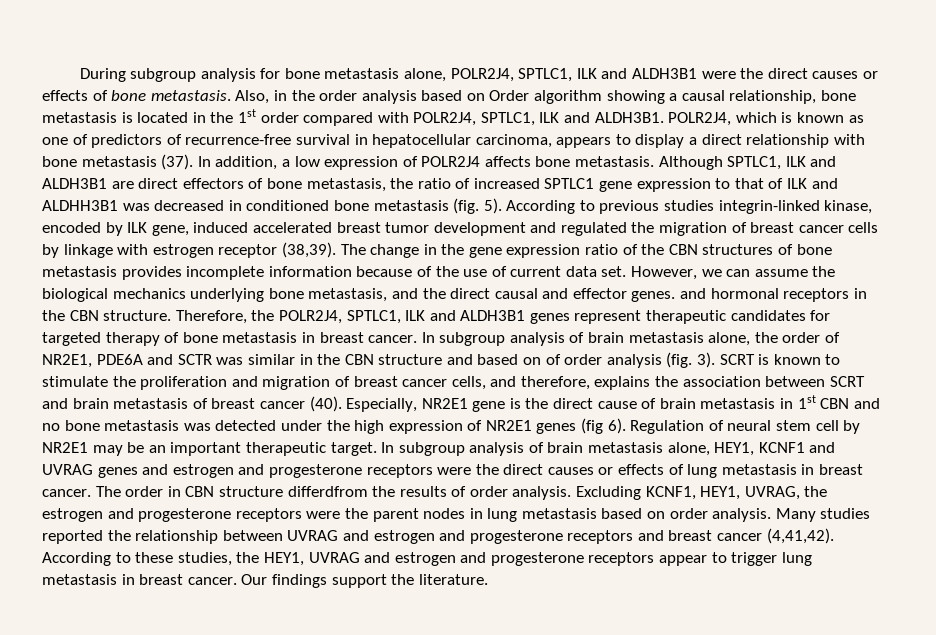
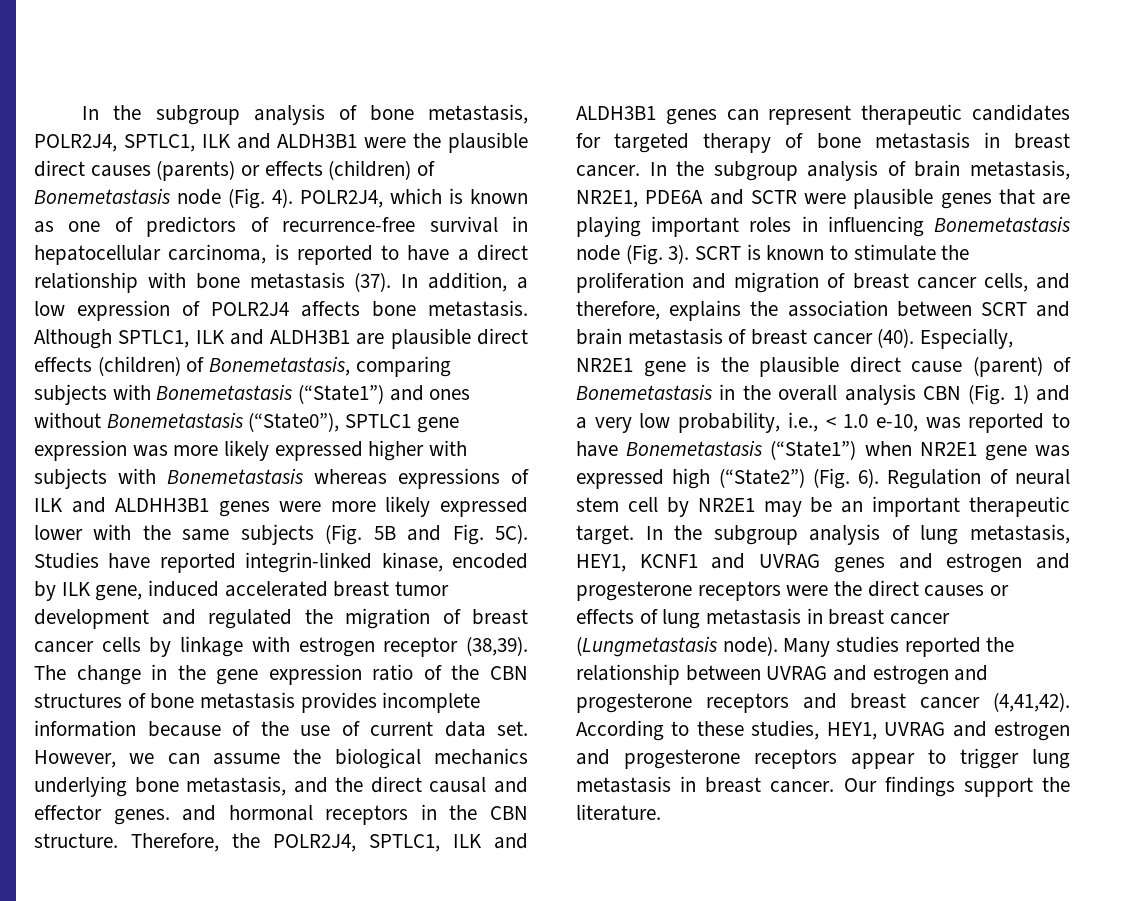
- During subgroup analysis for bone metastasis alone, POLR2J4, SPTLC1, ILK and ALDH3B1 were the direct causes or effects of bone metastasis. Also, in the order analysis based on Order algorithm showing a causal relationship, bone metastasis is located in the 1st order compared with POLR2J4, SPTLC1, ILK and ALDH3B1.
+ In the subgroup analysis of bone metastasis, POLR2J4, SPTLC1, ILK and ALDH3B1 were the plausible direct causes (parents) or effects (children) of Bonemetastasis node (Fig. 4).
- POLR2J4, which is known as one of predictors of recurrence-free survival in hepatocellular carcinoma, appears to display a direct relationship with bone metastasis (37).
+ POLR2J4, which is known as one of predictors of recurrence-free survival in hepatocellular carcinoma, is reported to have a direct relationship with bone metastasis (37).
- Although SPTLC1, ILK and ALDH3B1 are direct effectors of bone metastasis, the ratio of increased SPTLC1 gene expression to that of ILK and ALDHH3B1 was decreased in conditioned bone metastasis (fig. 5). According to previous studies integrin-linked kinase, encoded by ILK gene, induced accelerated breast tumor development and regulated the migration of breast cancer cells by linkage with estrogen receptor (38,39).
+ Although SPTLC1, ILK and ALDH3B1 are plausible direct effects (children) of Bonemetastasis, comparing subjects with Bonemetastasis (“State1”) and ones without Bonemetastasis (“State0”), SPTLC1 gene expression was more likely expressed higher with subjects with Bonemetastasis whereas expressions of ILK and ALDHH3B1 genes were more likely expressed lower with the same subjects (Fig. 5B and Fig. 5C). Studies have reported integrin-linked kinase, encoded by ILK gene, induced accelerated breast tumor development and regulated the migration of breast cancer cells by linkage with estrogen receptor (38,39).
- Therefore, the POLR2J4, SPTLC1, ILK and ALDH3B1 genes represent therapeutic candidates for targeted therapy of bone metastasis in breast cancer.
+ Therefore, the POLR2J4, SPTLC1, ILK and ALDH3B1 genes can represent therapeutic candidates for targeted therapy of bone metastasis in breast cancer.
- In subgroup analysis of brain metastasis alone, the order of NR2E1, PDE6A and SCTR was similar in the CBN structure and based on of order analysis (fig. 3).
+ In the subgroup analysis of brain metastasis, NR2E1, PDE6A and SCTR were plausible genes that are playing important roles in influencing Bonemetastasis node (Fig. 3).
- Especially, NR2E1 gene is the direct cause of brain metastasis in 1st CBN and no bone metastasis was detected under the high expression of NR2E1 genes (fig 6).
+ Especially, NR2E1 gene is the plausible direct cause (parent) of Bonemetastasis in the overall analysis CBN (Fig. 1) and a very low probability, i.e., < 1.0 e-10, was reported to have Bonemetastasis (“State1”) when NR2E1 gene was expressed high (“State2”) (Fig. 6).
- In subgroup analysis of brain metastasis alone, HEY1, KCNF1 and UVRAG genes and estrogen and progesterone receptors were the direct causes or effects of lung metastasis in breast cancer. The order in CBN structure differdfrom the results of order analysis. Excluding KCNF1, HEY1, UVRAG, the estrogen and progesterone receptors were the parent nodes in lung metastasis based on order analysis.
+ In the subgroup analysis of lung metastasis, HEY1, KCNF1 and UVRAG genes and estrogen and progesterone receptors were the direct causes or effects of lung metastasis in breast cancer (Lungmetastasis node).
- According to these studies, the HEY1, UVRAG and estrogen and progesterone receptors appear to trigger lung metastasis in breast cancer.
+ According to these studies, HEY1, UVRAG and estrogen and progesterone receptors appear to trigger lung metastasis in breast cancer.

